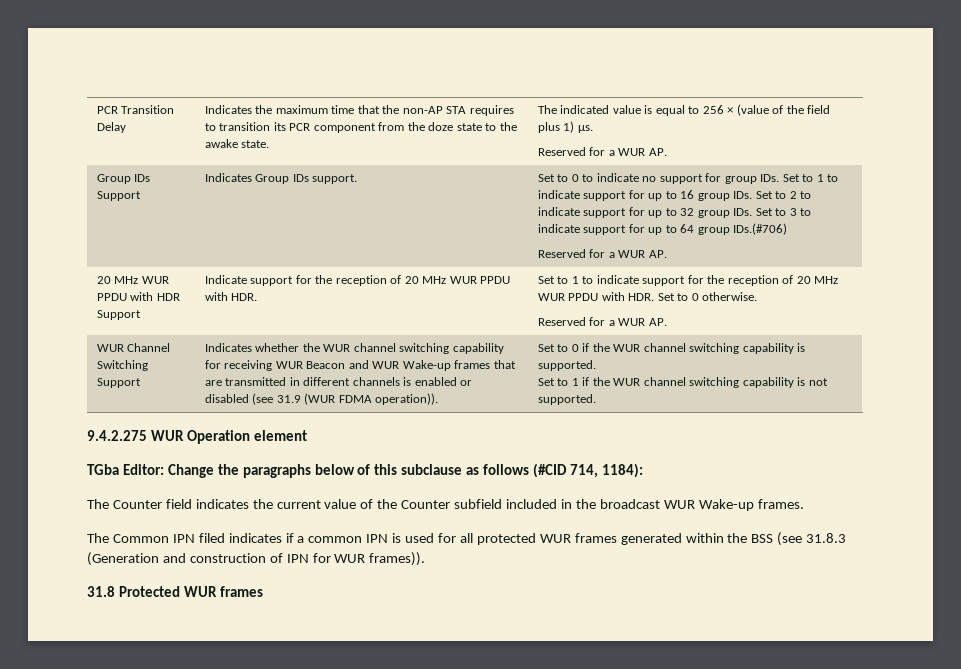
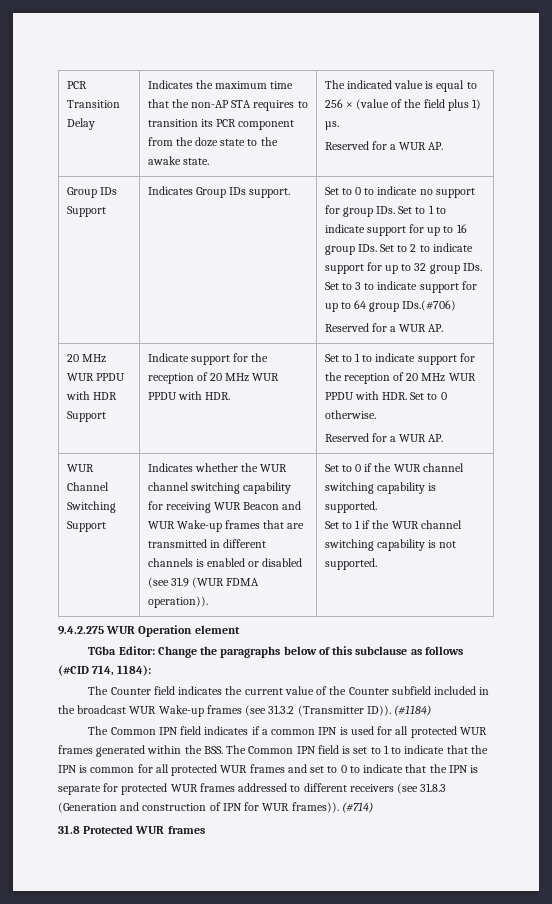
- The Counter field indicates the current value of the Counter subfield included in the broadcast WUR Wake-up frames.
- The Common IPN filed indicates if a common IPN is used for all protected WUR frames generated within the BSS (see 31.8.3 (Generation and construction of IPN for WUR frames)).
+ The Counter field indicates the current value of the Counter subfield included in the broadcast WUR Wake-up frames (see 31.3.2 (Transmitter ID)). (#1184)
+ The Common IPN field indicates if a common IPN is used for all protected WUR frames generated within the BSS. The Common IPN field is set to 1 to indicate that the IPN is common for all protected WUR frames and set to 0 to indicate that the IPN is separate for protected WUR frames addressed to different receivers (see 31.8.3 (Generation and construction of IPN for WUR frames)). (#714)

